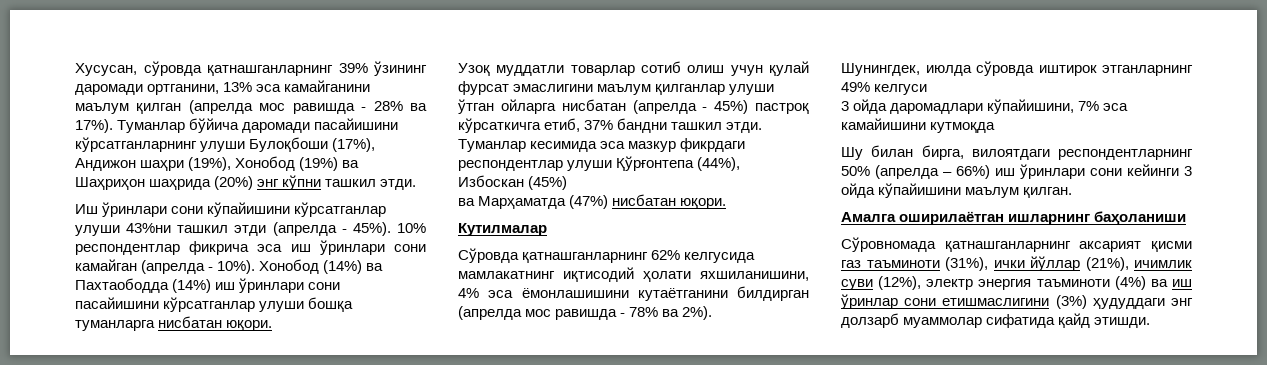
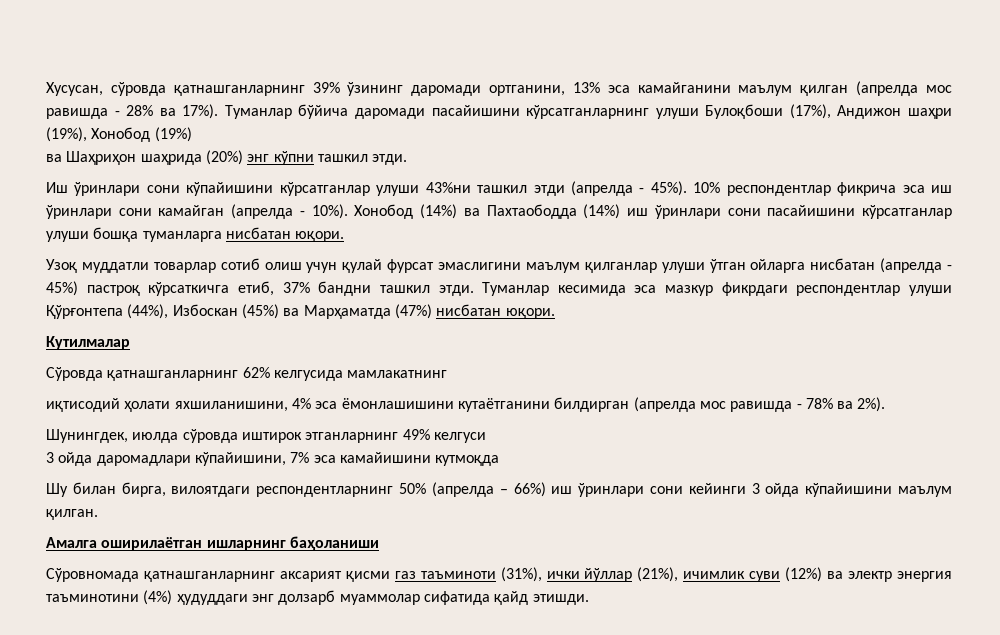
- Туманлар бўйича даромади пасайишини кўрсатганларнинг улуши Булоқбоши (17%), Андижон шаҳри (19%), Хонобод (19%) ва Шаҳриҳон шаҳрида (20%) энг кўпни ташкил этди.
+ Туманлар бўйича даромади пасайишини кўрсатганларнинг улуши Булоқбоши (17%), Андижон шаҳри (19%), Хонобод (19%)
+ ва Шаҳриҳон шаҳрида (20%) энг кўпни ташкил этди.
- Туманлар кесимида эса мазкур фикрдаги респондентлар улуши Қўрғонтепа (44%), Избоскан (45%)
- ва Марҳаматда (47%) нисбатан юқори.
+ Туманлар кесимида эса мазкур фикрдаги респондентлар улуши Қўрғонтепа (44%), Избоскан (45%) ва Марҳаматда (47%) нисбатан юқори.
- Сўровда қатнашганларнинг 62% келгусида мамлакатнинг иқтисодий ҳолати яхшиланишини, 4% эса ёмонлашишини кутаётганини билдирган (апрелда мос равишда - 78% ва 2%).
+ Сўровда қатнашганларнинг 62% келгусида мамлакатнинг
+ иқтисодий ҳолати яхшиланишини, 4% эса ёмонлашишини кутаётганини билдирган (апрелда мос равишда - 78% ва 2%).
- Сўровномада қатнашганларнинг аксарият қисми газ таъминоти (31%), ички йўллар (21%), ичимлик суви (12%), электр энергия таъминоти (4%) ва иш ўринлар сони етишмаслигини (3%) ҳудуддаги энг долзарб муаммолар сифатида қайд этишди.
+ Сўровномада қатнашганларнинг аксарият қисми газ таъминоти (31%), ички йўллар (21%), ичимлик суви (12%) ва электр энергия таъминотини (4%) ҳудуддаги энг долзарб муаммолар сифатида қайд этишди.

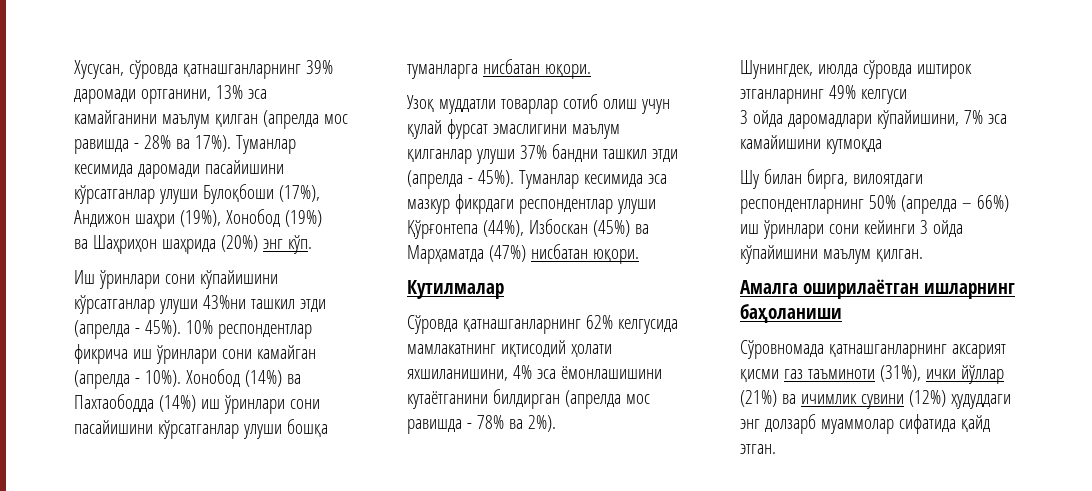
- Хусусан, сўровда қатнашганларнинг 39% ўзининг даромади ортганини, 13% эса камайганини маълум қилган (апрелда мос равишда - 28% ва 17%).
+ Хусусан, сўровда қатнашганларнинг 39% даромади ортганини, 13% эса камайганини маълум қилган (апрелда мос равишда - 28% ва 17%).
- Туманлар бўйича даромади пасайишини кўрсатганларнинг улуши Булоқбоши (17%), Андижон шаҳри (19%), Хонобод (19%)
+ Туманлар кесимида даромади пасайишини кўрсатганлар улуши Булоқбоши (17%), Андижон шаҳри (19%), Хонобод (19%)
- ва Шаҳриҳон шаҳрида (20%) энг кўпни ташкил этди.
+ ва Шаҳриҳон шаҳрида (20%) энг кўп.
- 10% респондентлар фикрича эса иш ўринлари сони камайган (апрелда - 10%).
+ 10% респондентлар фикрича иш ўринлари сони камайган (апрелда - 10%).
- Узоқ муддатли товарлар сотиб олиш учун қулай фурсат эмаслигини маълум қилганлар улуши ўтган ойларга нисбатан (апрелда - 45%) пастроқ кўрсаткичга етиб, 37% бандни ташкил этди.
+ Узоқ муддатли товарлар сотиб олиш учун қулай фурсат эмаслигини маълум қилганлар улуши 37% бандни ташкил этди (апрелда - 45%).
- Сўровда қатнашганларнинг 62% келгусида мамлакатнинг
- иқтисодий ҳолати яхшиланишини, 4% эса ёмонлашишини кутаётганини билдирган (апрелда мос равишда - 78% ва 2%).
+ Сўровда қатнашганларнинг 62% келгусида мамлакатнинг иқтисодий ҳолати яхшиланишини, 4% эса ёмонлашишини кутаётганини билдирган (апрелда мос равишда - 78% ва 2%).
- Сўровномада қатнашганларнинг аксарият қисми газ таъминоти (31%), ички йўллар (21%), ичимлик суви (12%) ва электр энергия таъминотини (4%) ҳудуддаги энг долзарб муаммолар сифатида қайд этишди.
+ Сўровномада қатнашганларнинг аксарият қисми газ таъминоти (31%), ички йўллар (21%) ва ичимлик сувини (12%) ҳудуддаги энг долзарб муаммолар сифатида қайд этган.

